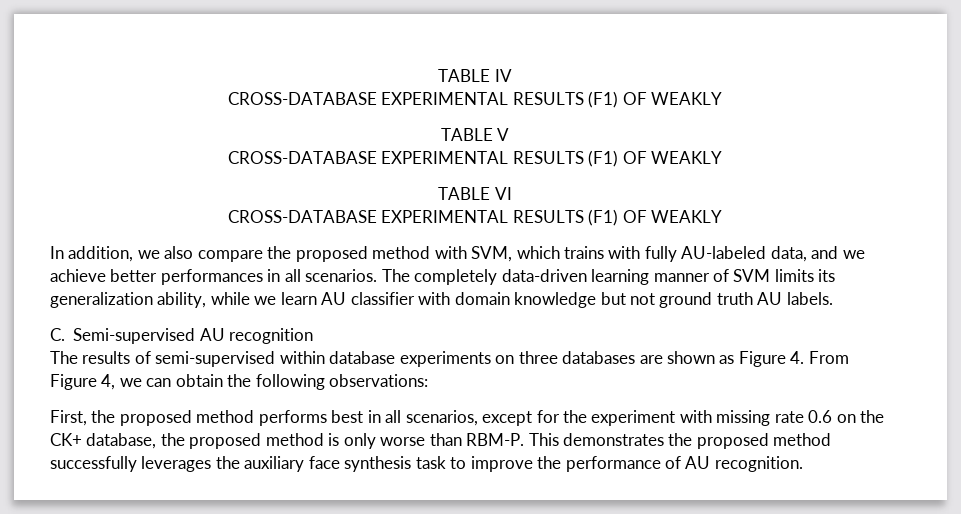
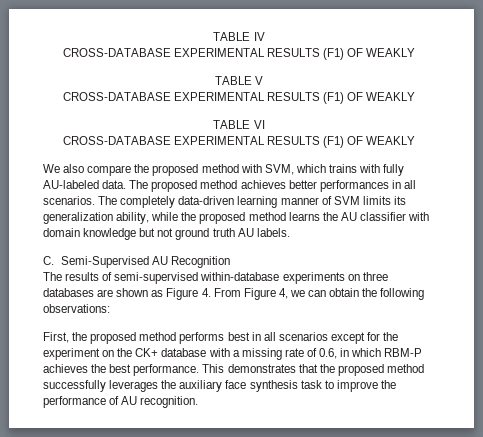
- In addition, we also compare the proposed method with SVM, which trains with fully AU-labeled data, and we achieve better performances in all scenarios.
+ We also compare the proposed method with SVM, which trains with fully AU-labeled data. The proposed method achieves better performances in all scenarios.
- The completely data-driven learning manner of SVM limits its generalization ability, while we learn AU classifier with domain knowledge but not ground truth AU labels.
+ The completely data-driven learning manner of SVM limits its generalization ability, while the proposed method learns the AU classifier with domain knowledge but not ground truth AU labels.
- C. Semi-supervised AU recognition
+ C. Semi-Supervised AU Recognition
- The results of semi-supervised within database experiments on three databases are shown as Figure 4. From Figure 4, we can obtain the following observations:
+ The results of semi-supervised within-database experiments on three databases are shown as Figure 4. From Figure 4, we can obtain the following observations:
- First, the proposed method performs best in all scenarios, except for the experiment with missing rate 0.6 on the CK+ database, the proposed method is only worse than RBM-P.
+ First, the proposed method performs best in all scenarios except for the experiment on the CK+ database with a missing rate of 0.6, in which RBM-P achieves the best performance.
- This demonstrates the proposed method successfully leverages the auxiliary face synthesis task to improve the performance of AU recognition.
+ This demonstrates that the proposed method successfully leverages the auxiliary face synthesis task to improve the performance of AU recognition.

